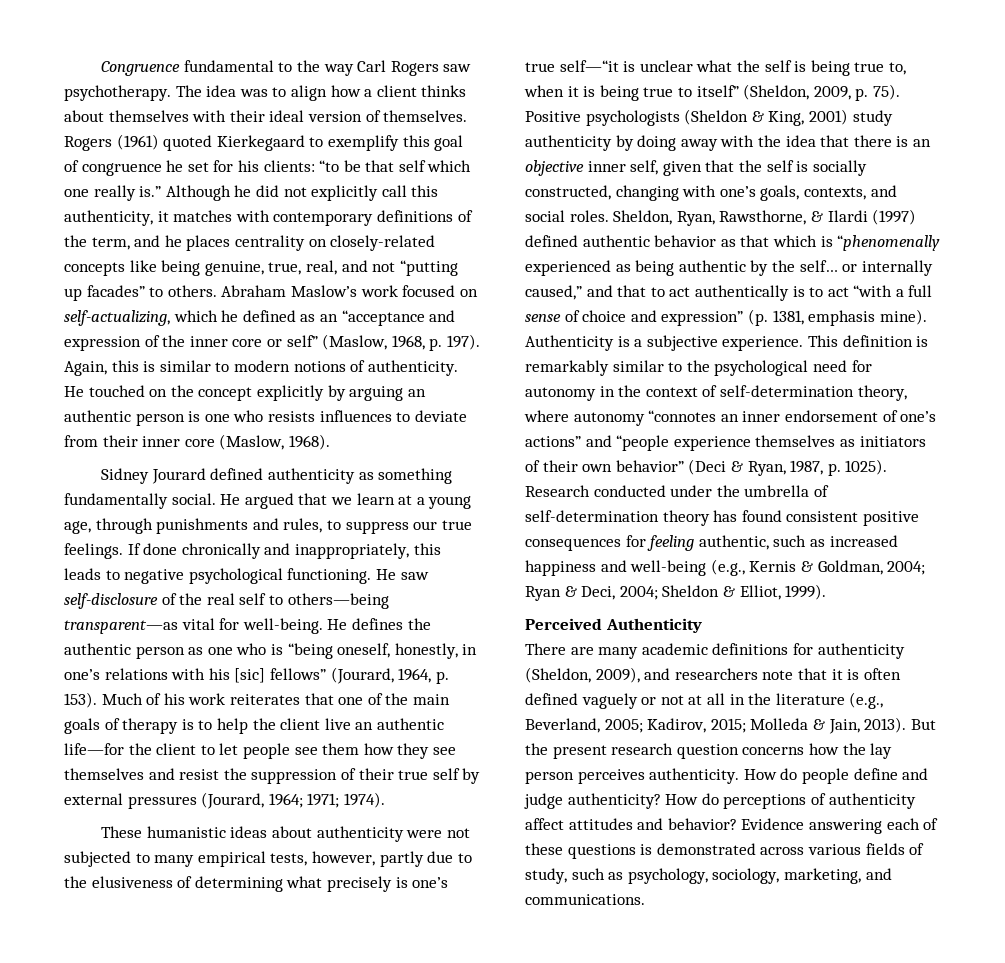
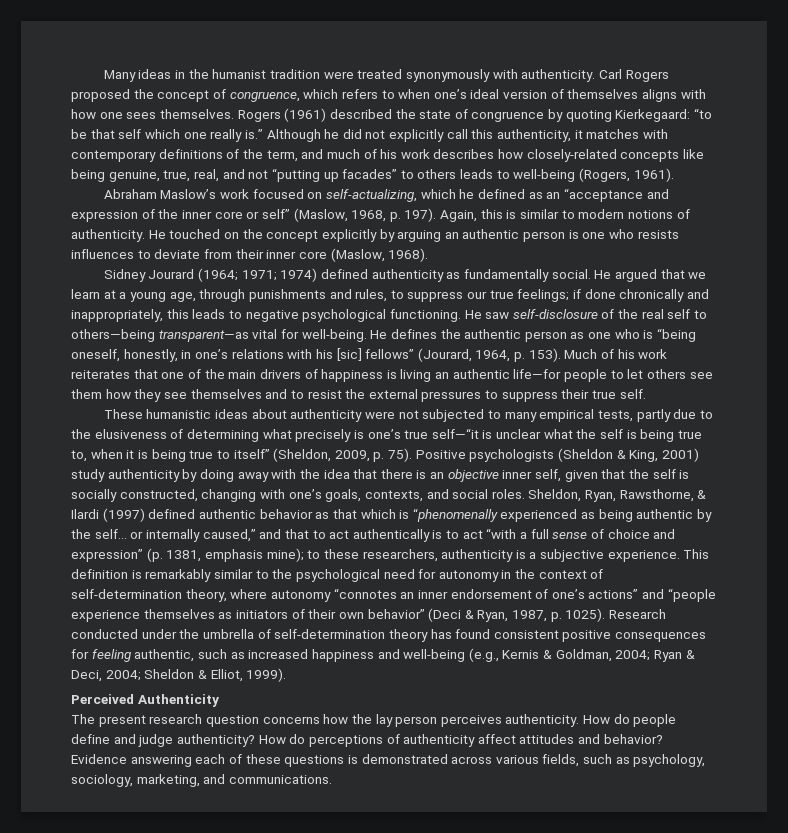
- Congruence fundamental to the way Carl Rogers saw psychotherapy. The idea was to align how a client thinks about themselves with their ideal version of themselves. Rogers (1961) quoted Kierkegaard to exemplify this goal of congruence he set for his clients: “to be that self which one really is.”
+ Many ideas in the humanist tradition were treated synonymously with authenticity. Carl Rogers proposed the concept of congruence, which refers to when one’s ideal version of themselves aligns with how one sees themselves. Rogers (1961) described the state of congruence by quoting Kierkegaard: “to be that self which one really is.”
- Although he did not explicitly call this authenticity, it matches with contemporary definitions of the term, and he places centrality on closely-related concepts like being genuine, true, real, and not “putting up facades” to others. Abraham Maslow’s work focused on self-actualizing, which he defined as an “acceptance and expression of the inner core or self” (Maslow, 1968, p. 197).
+ Although he did not explicitly call this authenticity, it matches with contemporary definitions of the term, and much of his work describes how closely-related concepts like being genuine, true, real, and not “putting up facades” to others leads to well-being (Rogers, 1961).
+ Abraham Maslow’s work focused on self-actualizing, which he defined as an “acceptance and expression of the inner core or self” (Maslow, 1968, p. 197).
- Sidney Jourard defined authenticity as something fundamentally social.
+ Sidney Jourard (1964; 1971; 1974) defined authenticity as fundamentally social.
- He argued that we learn at a young age, through punishments and rules, to suppress our true feelings. If done chronically and inappropriately, this leads to negative psychological functioning.
+ He argued that we learn at a young age, through punishments and rules, to suppress our true feelings; if done chronically and inappropriately, this leads to negative psychological functioning.
- Much of his work reiterates that one of the main goals of therapy is to help the client live an authentic life—for the client to let people see them how they see themselves and resist the suppression of their true self by external pressures (Jourard, 1964; 1971; 1974).
+ Much of his work reiterates that one of the main drivers of happiness is living an authentic life—for people to let others see them how they see themselves and to resist the external pressures to suppress their true self.
- These humanistic ideas about authenticity were not subjected to many empirical tests, however, partly due to the elusiveness of determining what precisely is one’s true self—“it is unclear what the self is being true to, when it is being true to itself” (Sheldon, 2009, p. 75).
+ These humanistic ideas about authenticity were not subjected to many empirical tests, partly due to the elusiveness of determining what precisely is one’s true self—“it is unclear what the self is being true to, when it is being true to itself” (Sheldon, 2009, p. 75).
- Sheldon, Ryan, Rawsthorne, & Ilardi (1997) defined authentic behavior as that which is “phenomenally experienced as being authentic by the self… or internally caused,” and that to act authentically is to act “with a full sense of choice and expression” (p. 1381, emphasis mine). Authenticity is a subjective experience.
+ Sheldon, Ryan, Rawsthorne, & Ilardi (1997) defined authentic behavior as that which is “phenomenally experienced as being authentic by the self… or internally caused,” and that to act authentically is to act “with a full sense of choice and expression” (p. 1381, emphasis mine); to these researchers, authenticity is a subjective experience.
- There are many academic definitions for authenticity (Sheldon, 2009), and researchers note that it is often defined vaguely or not at all in the literature (e.g., Beverland, 2005; Kadirov, 2015; Molleda & Jain, 2013). But the present research question concerns how the lay person perceives authenticity.
+ The present research question concerns how the lay person perceives authenticity.
- Evidence answering each of these questions is demonstrated across various fields of study, such as psychology, sociology, marketing, and communications.
+ Evidence answering each of these questions is demonstrated across various fields, such as psychology, sociology, marketing, and communications.

